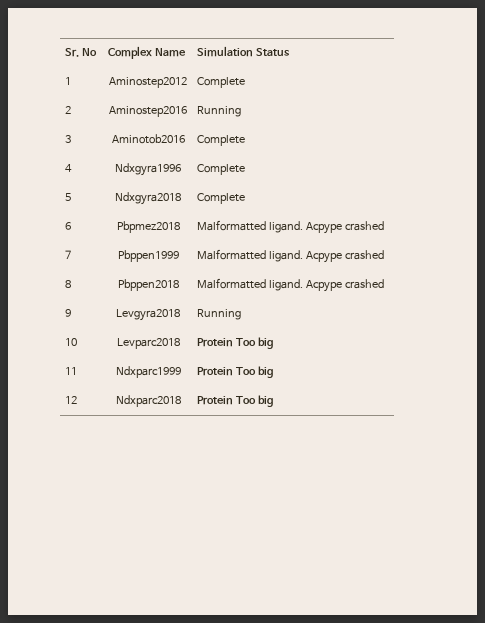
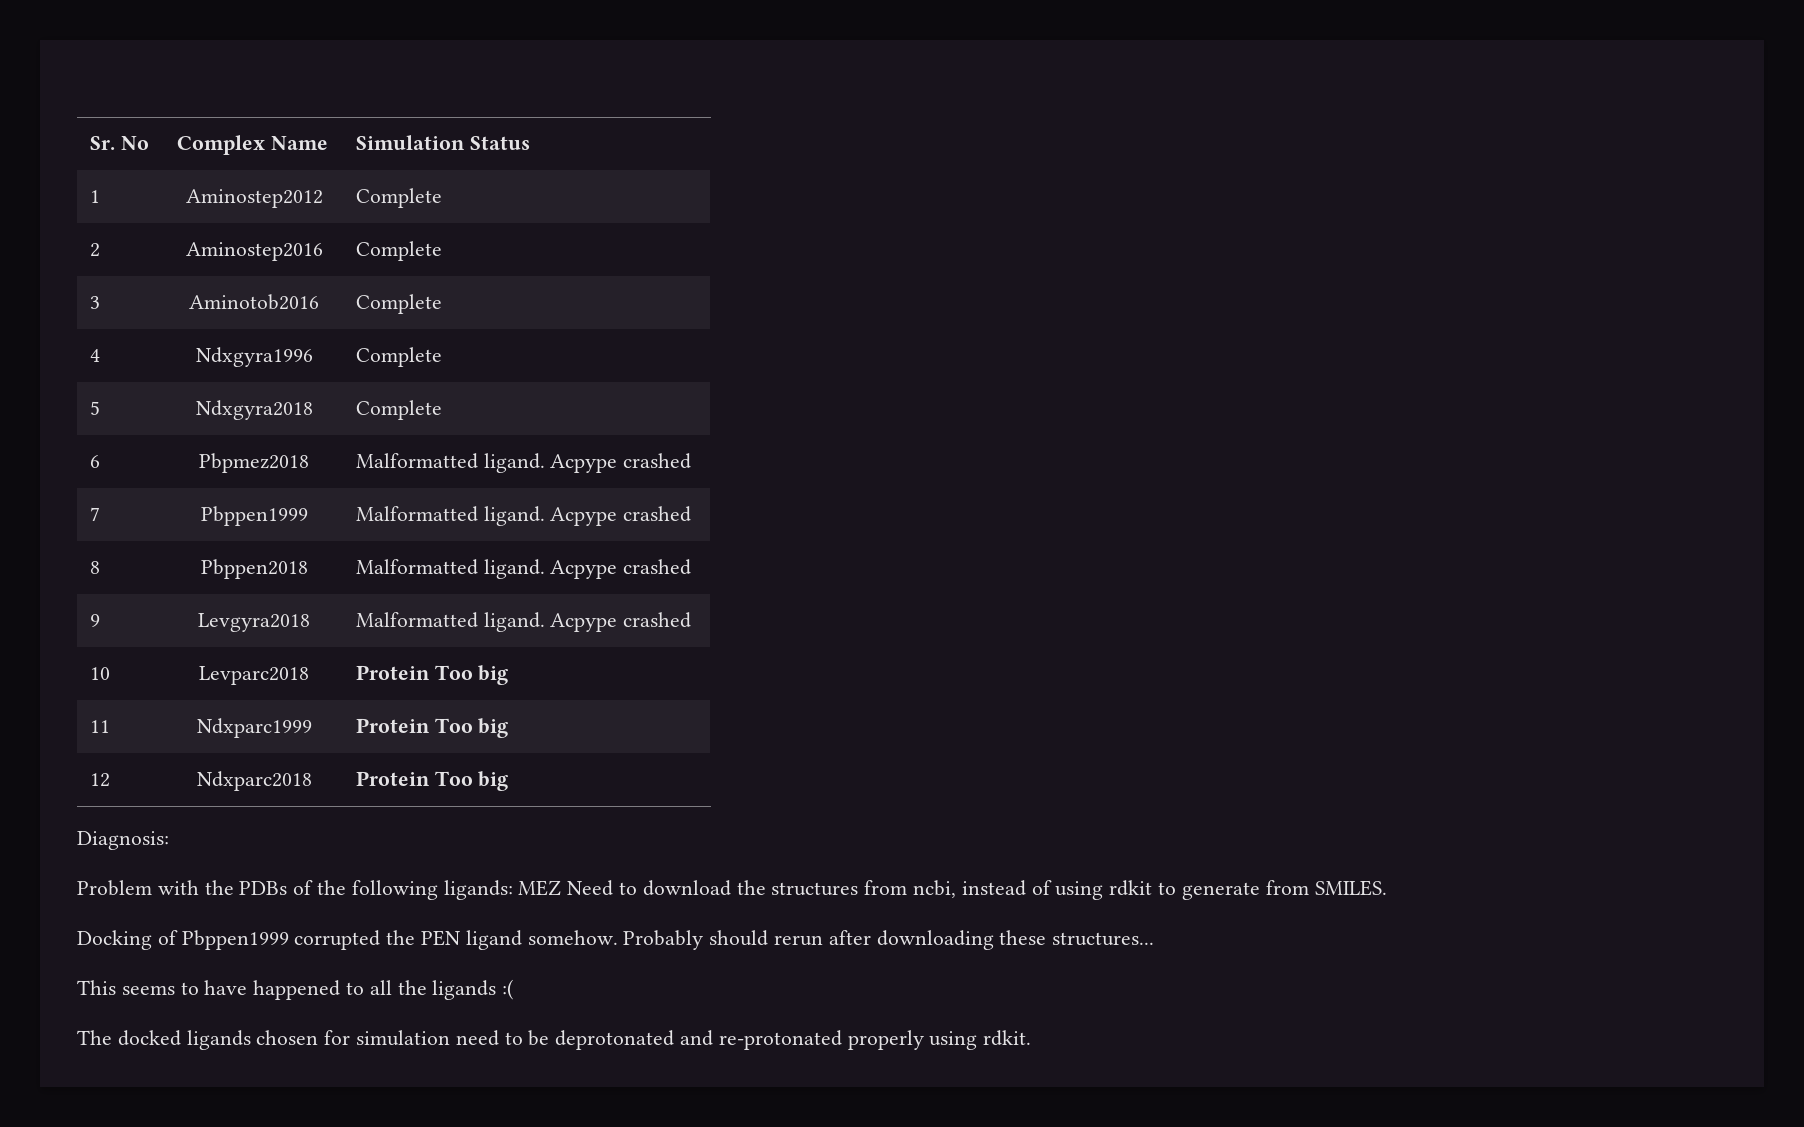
- 2 | Aminostep2016 | Running
+ 2 | Aminostep2016 | Complete
- 9 | Levgyra2018 | Running
+ 9 | Levgyra2018 | Malformatted ligand. Acpype crashed
+ Diagnosis:
+ Problem with the PDBs of the following ligands: MEZ Need to download the structures from ncbi, instead of using rdkit to generate from SMILES.
+ Docking of Pbppen1999 corrupted the PEN ligand somehow. Probably should rerun after downloading these structures...
+ This seems to have happened to all the ligands :(
+ The docked ligands chosen for simulation need to be deprotonated and re-protonated properly using rdkit.

